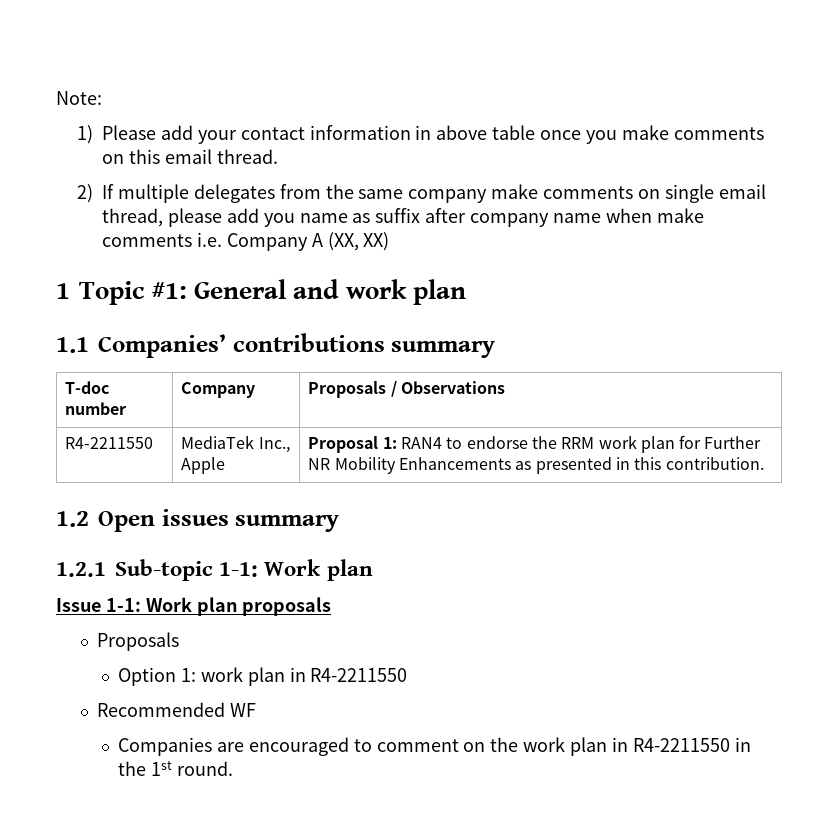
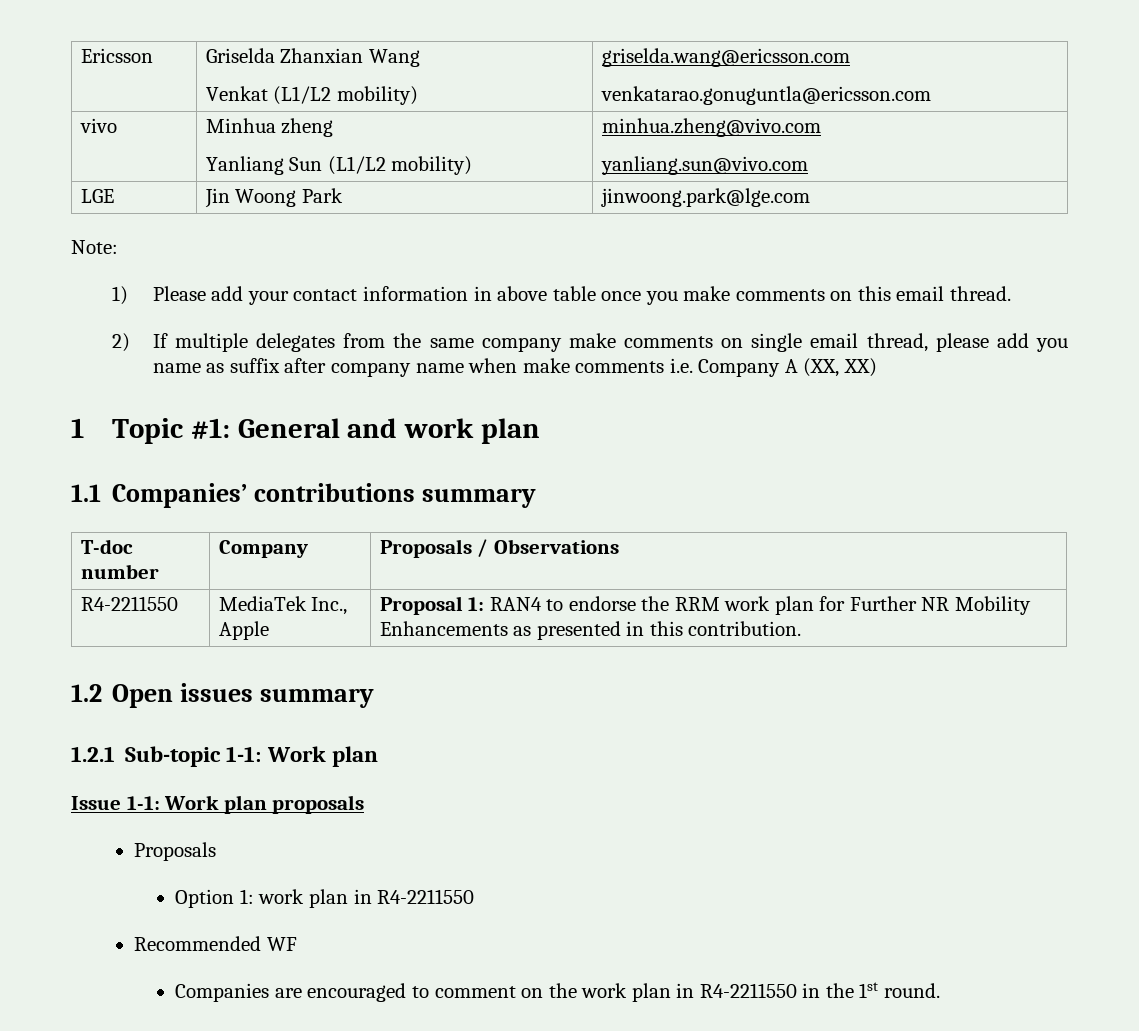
+ Ericsson | Griselda Zhanxian Wang
+ Venkat (L1/L2 mobility) | griselda.wang@ericsson.com
+ venkatarao.gonuguntla@ericsson.com
+ vivo | Minhua zheng
+ Yanliang Sun (L1/L2 mobility) | minhua.zheng@vivo.com
+ yanliang.sun@vivo.com
+ LGE | Jin Woong Park | jinwoong.park@lge.com

